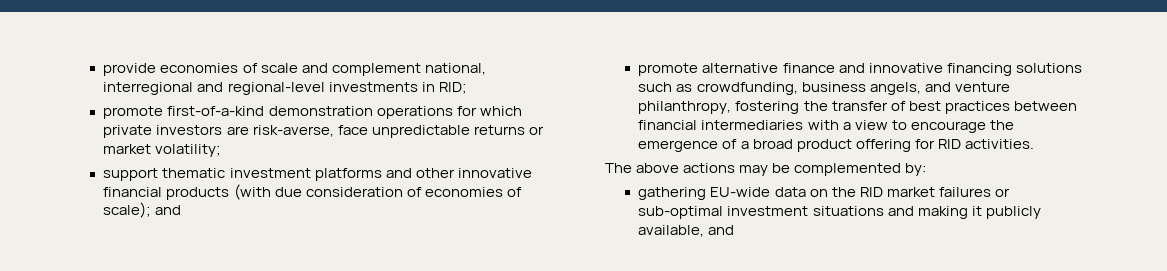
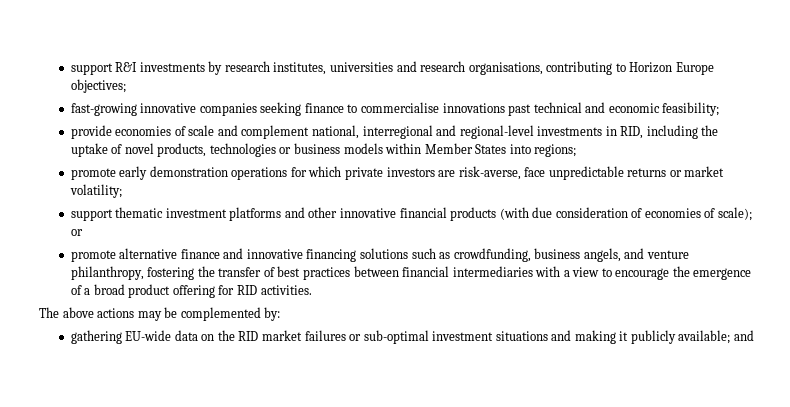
+ support R&I investments by research institutes, universities and research organisations, contributing to Horizon Europe objectives;
+ fast-growing innovative companies seeking finance to commercialise innovations past technical and economic feasibility;
- provide economies of scale and complement national, interregional and regional-level investments in RID;
- promote first-of-a-kind demonstration operations for which private investors are risk-averse, face unpredictable returns or market volatility;
+ provide economies of scale and complement national, interregional and regional-level investments in RID, including the uptake of novel products, technologies or business models within Member States into regions;
+ promote early demonstration operations for which private investors are risk-averse, face unpredictable returns or market volatility;
- support thematic investment platforms and other innovative financial products (with due consideration of economies of scale); and
+ support thematic investment platforms and other innovative financial products (with due consideration of economies of scale); or
- gathering EU-wide data on the RID market failures or sub-optimal investment situations and making it publicly available, and
+ gathering EU-wide data on the RID market failures or sub-optimal investment situations and making it publicly available; and

